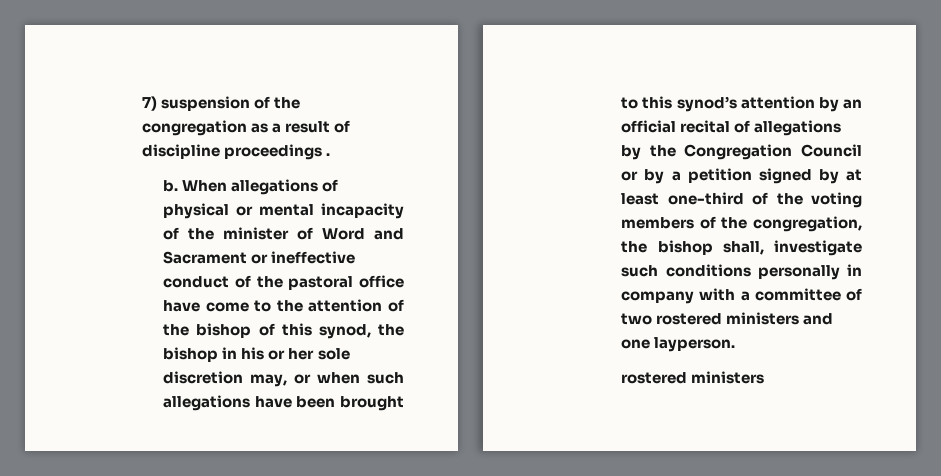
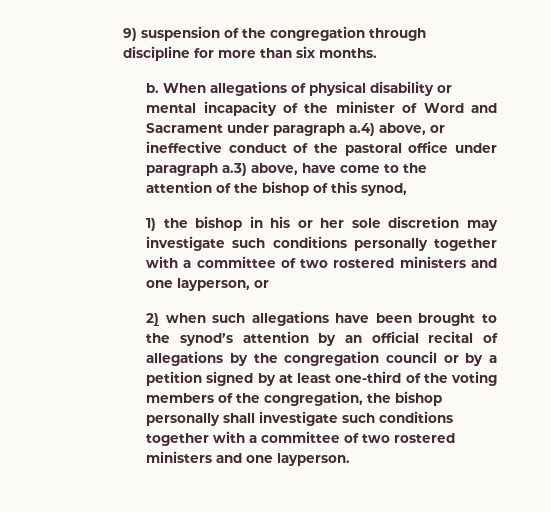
- 7) suspension of the congregation as a result of discipline proceedings .
+ 9) suspension of the congregation through discipline for more than six months.
- When allegations of physical or mental incapacity of the minister of Word and Sacrament or ineffective conduct of the pastoral office have come to the attention of the bishop of this synod, the bishop in his or her sole discretion may, or when such allegations have been brought to this synod’s attention by an official recital of allegations by the Congregation Council or by a petition signed by at least one-third of the voting members of the congregation, the bishop shall, investigate such conditions personally in company with a committee of two rostered ministers and one layperson.
- rostered ministers
+ When allegations of physical disability or mental incapacity of the minister of Word and Sacrament under paragraph a.4) above, or ineffective conduct of the pastoral office under paragraph a.3) above, have come to the attention of the bishop of this synod,
+ 1) the bishop in his or her sole discretion may investigate such conditions personally together with a committee of two rostered ministers and one layperson, or
+ 2) when such allegations have been brought to the synod’s attention by an official recital of allegations by the congregation council or by a petition signed by at least one-third of the voting members of the congregation, the bishop personally shall investigate such conditions together with a committee of two rostered ministers and one layperson.

